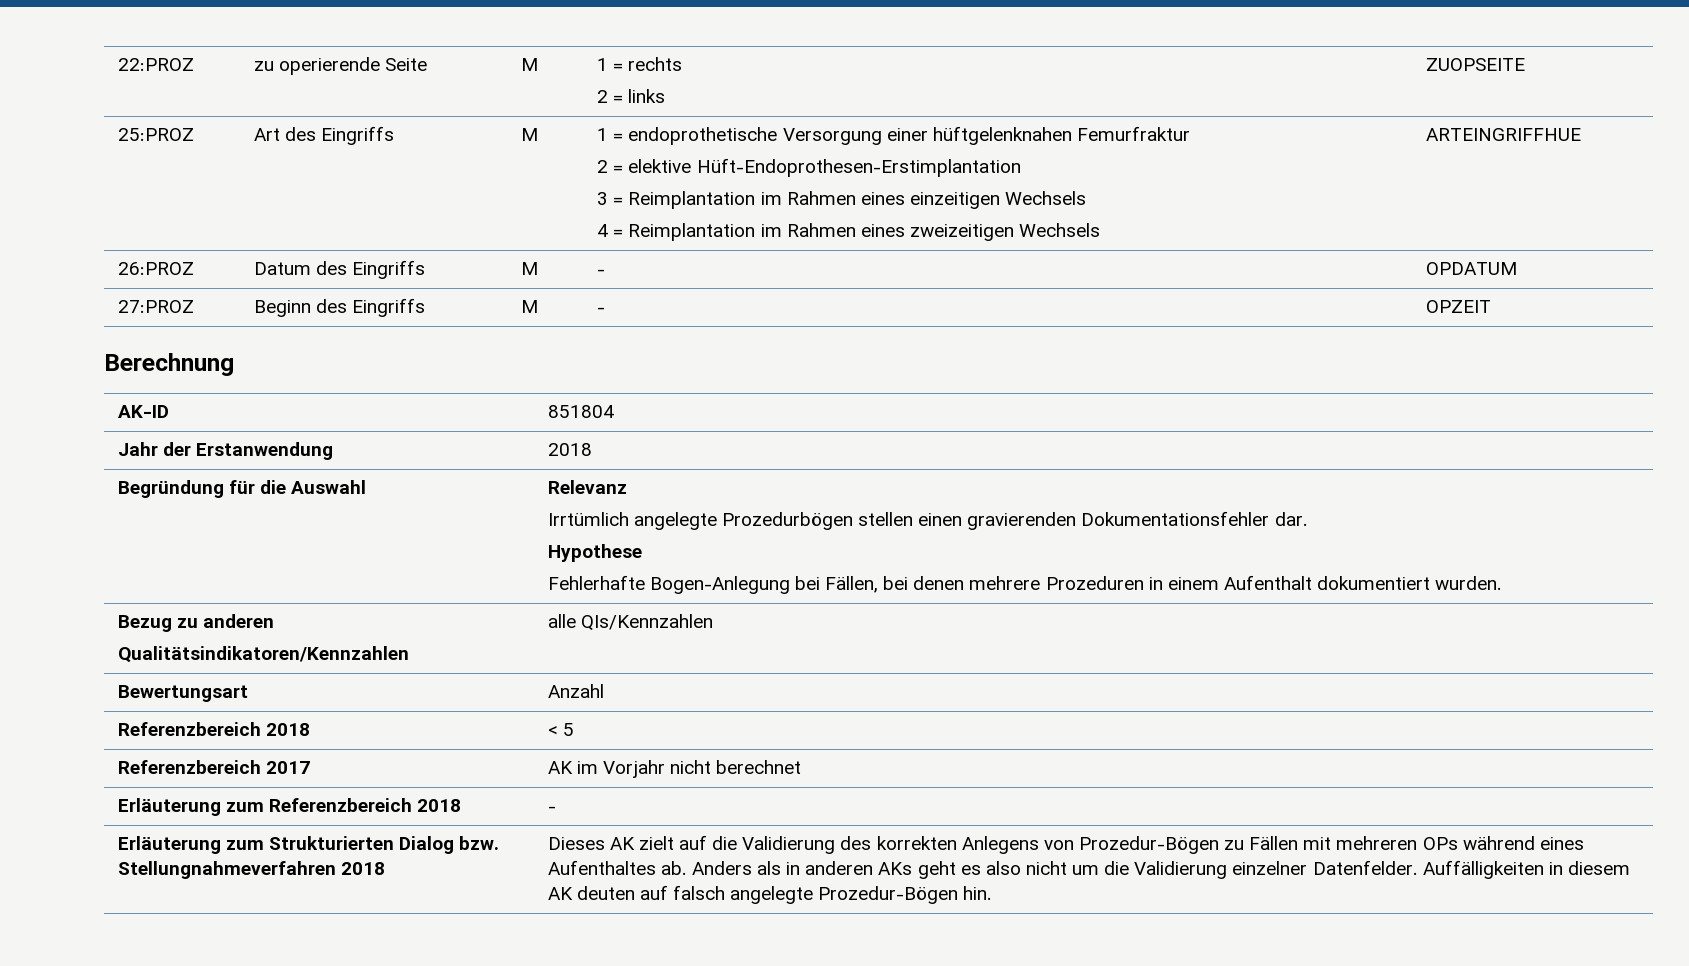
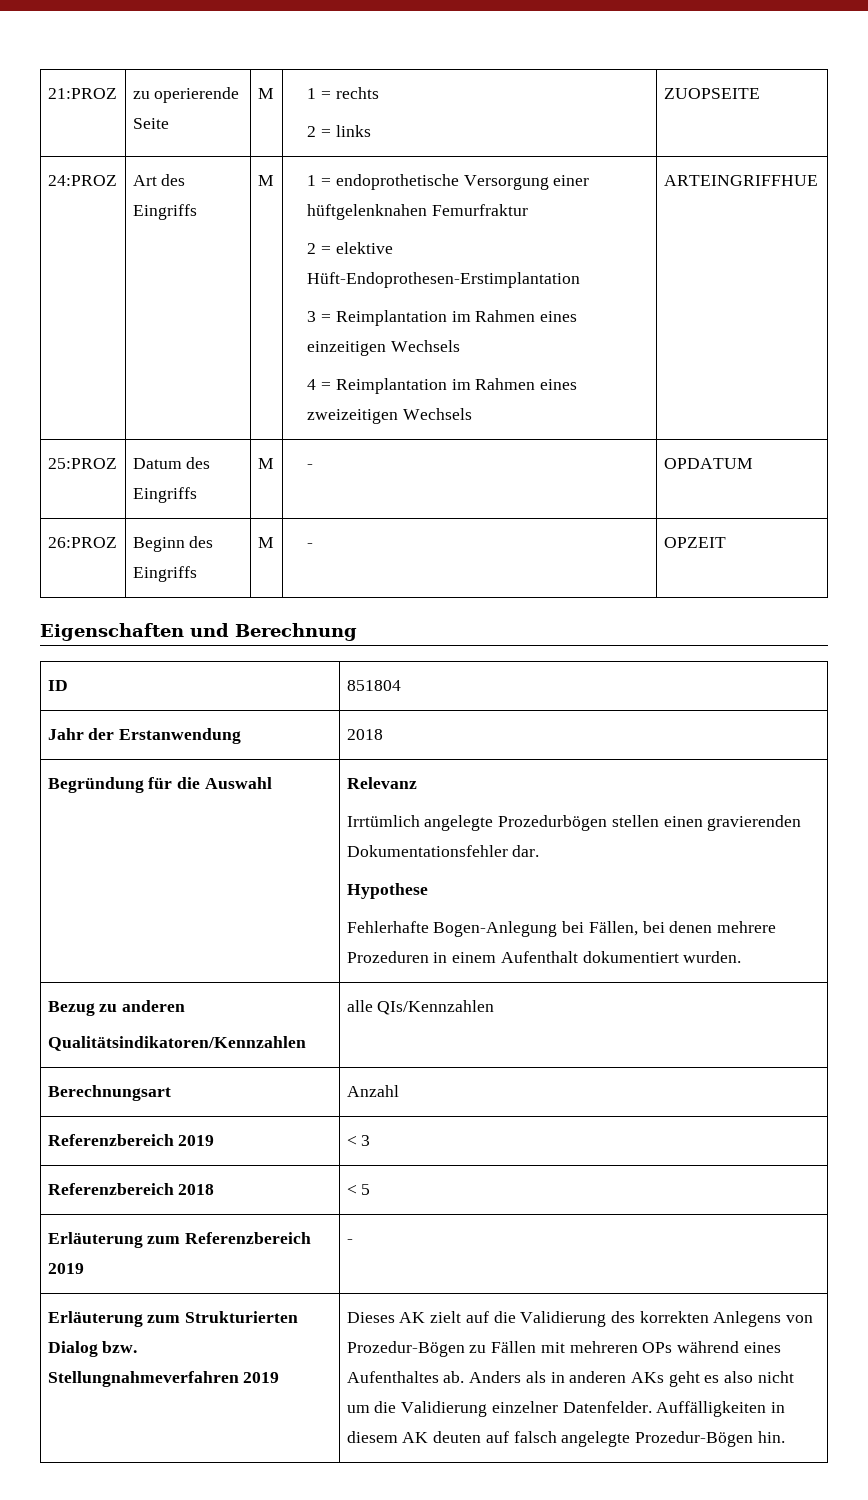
- 22:PROZ | zu operierende Seite | M | 1 = rechts
+ 21:PROZ | zu operierende Seite | M | 1 = rechts
- 25:PROZ | Art des Eingriffs | M | 1 = endoprothetische Versorgung einer hüftgelenknahen Femurfraktur
+ 24:PROZ | Art des Eingriffs | M | 1 = endoprothetische Versorgung einer hüftgelenknahen Femurfraktur
- 26:PROZ | Datum des Eingriffs | M | - | OPDATUM
+ 25:PROZ | Datum des Eingriffs | M | - | OPDATUM
- 27:PROZ | Beginn des Eingriffs | M | - | OPZEIT
+ 26:PROZ | Beginn des Eingriffs | M | - | OPZEIT
- Berechnung
+ Eigenschaften und Berechnung
- AK-ID | 851804
+ ID | 851804
- Bewertungsart | Anzahl
+ Berechnungsart | Anzahl
+ Referenzbereich 2019 | < 3
- Referenzbereich 2017 | AK im Vorjahr nicht berechnet
- Erläuterung zum Referenzbereich 2018 | -
+ Erläuterung zum Referenzbereich 2019 | -
- Erläuterung zum Strukturierten Dialog bzw. Stellungnahmeverfahren 2018
+ Erläuterung zum Strukturierten Dialog bzw. Stellungnahmeverfahren 2019

